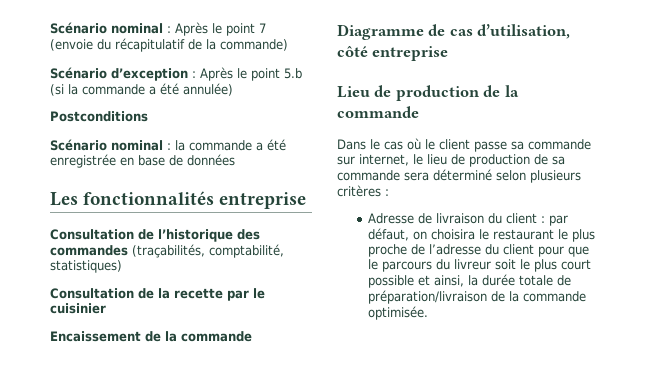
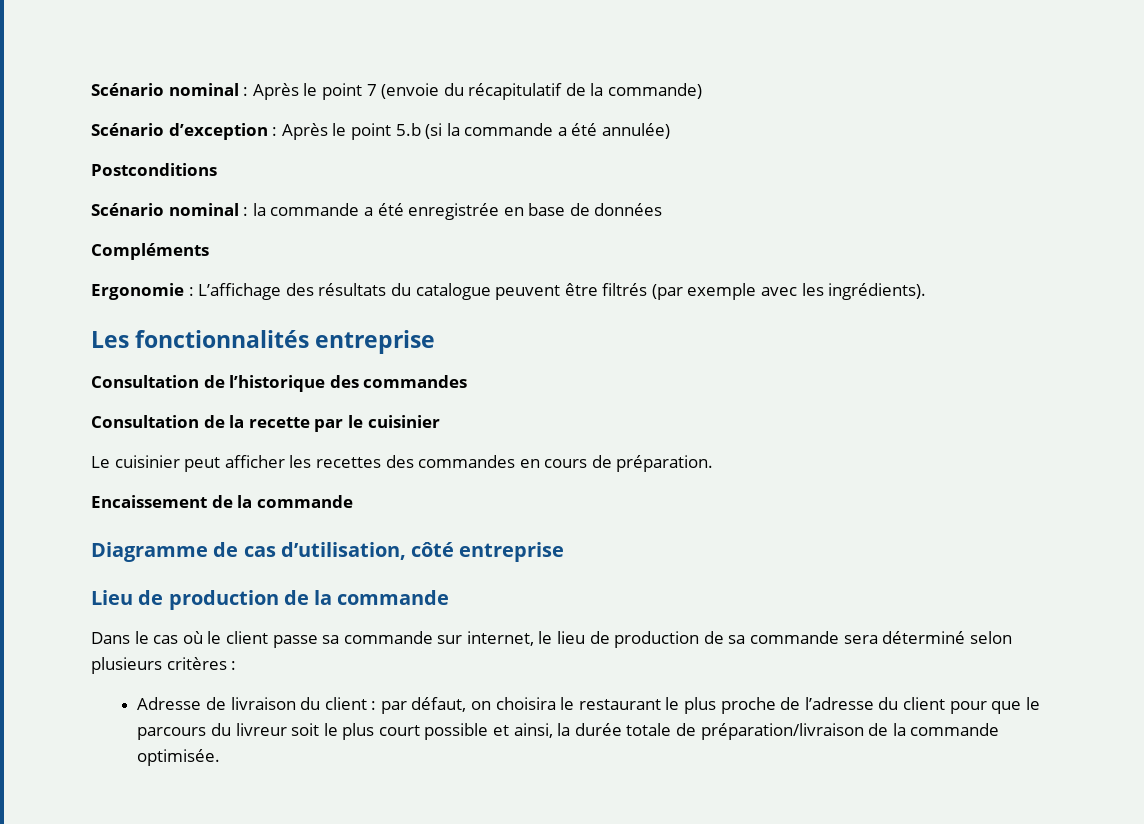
+ Compléments
+ Ergonomie : L’affichage des résultats du catalogue peuvent être filtrés (par exemple avec les ingrédients).
- Consultation de l’historique des commandes (traçabilités, comptabilité, statistiques)
+ Consultation de l’historique des commandes
+ Le cuisinier peut afficher les recettes des commandes en cours de préparation.

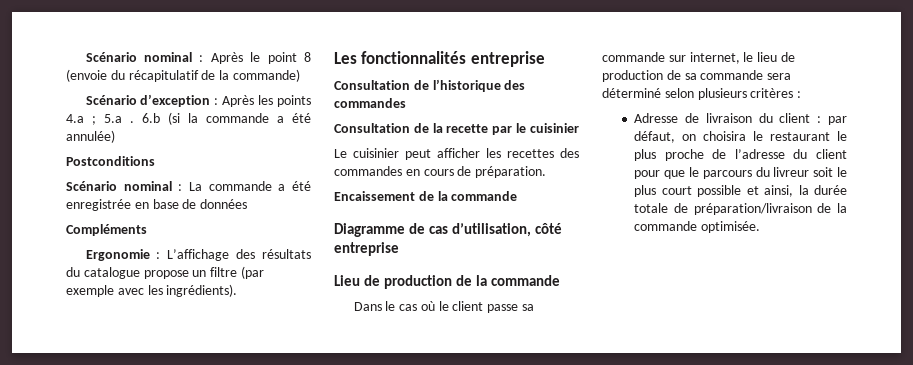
- Scénario nominal : Après le point 7 (envoie du récapitulatif de la commande)
+ Scénario nominal : Après le point 8 (envoie du récapitulatif de la commande)
- Scénario d’exception : Après le point 5.b (si la commande a été annulée)
+ Scénario d’exception : Après les points 4.a ; 5.a . 6.b (si la commande a été annulée)
- Scénario nominal : la commande a été enregistrée en base de données
+ Scénario nominal : La commande a été enregistrée en base de données
- Ergonomie : L’affichage des résultats du catalogue peuvent être filtrés (par exemple avec les ingrédients).
+ Ergonomie : L’affichage des résultats du catalogue propose un filtre (par exemple avec les ingrédients).

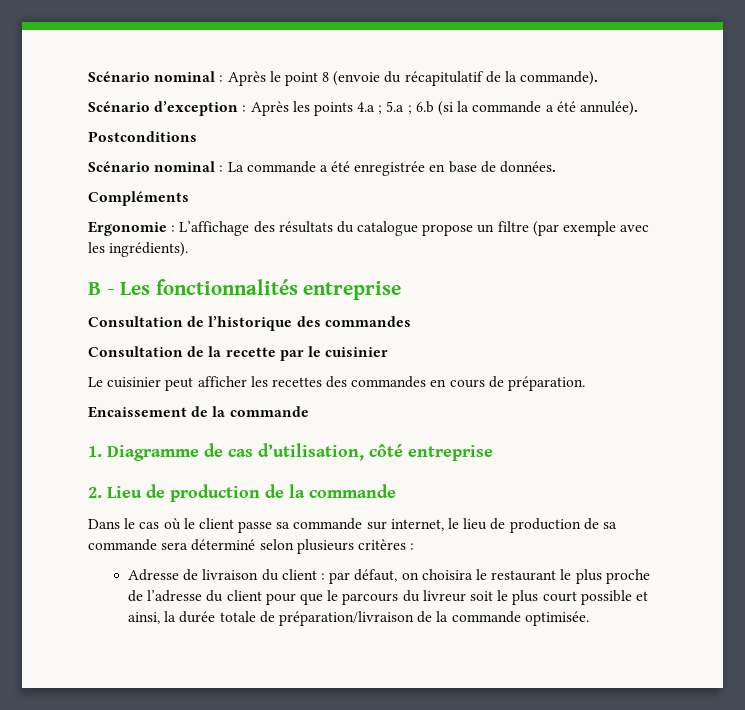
- Scénario nominal : Après le point 8 (envoie du récapitulatif de la commande)
+ Scénario nominal : Après le point 8 (envoie du récapitulatif de la commande).
- Scénario d’exception : Après les points 4.a ; 5.a . 6.b (si la commande a été annulée)
+ Scénario d’exception : Après les points 4.a ; 5.a ; 6.b (si la commande a été annulée).
- Scénario nominal : La commande a été enregistrée en base de données
+ Scénario nominal : La commande a été enregistrée en base de données.
- Les fonctionnalités entreprise
+ B - Les fonctionnalités entreprise
- Diagramme de cas d’utilisation, côté entreprise
+ 1. Diagramme de cas d’utilisation, côté entreprise
- Lieu de production de la commande
+ 2. Lieu de production de la commande

